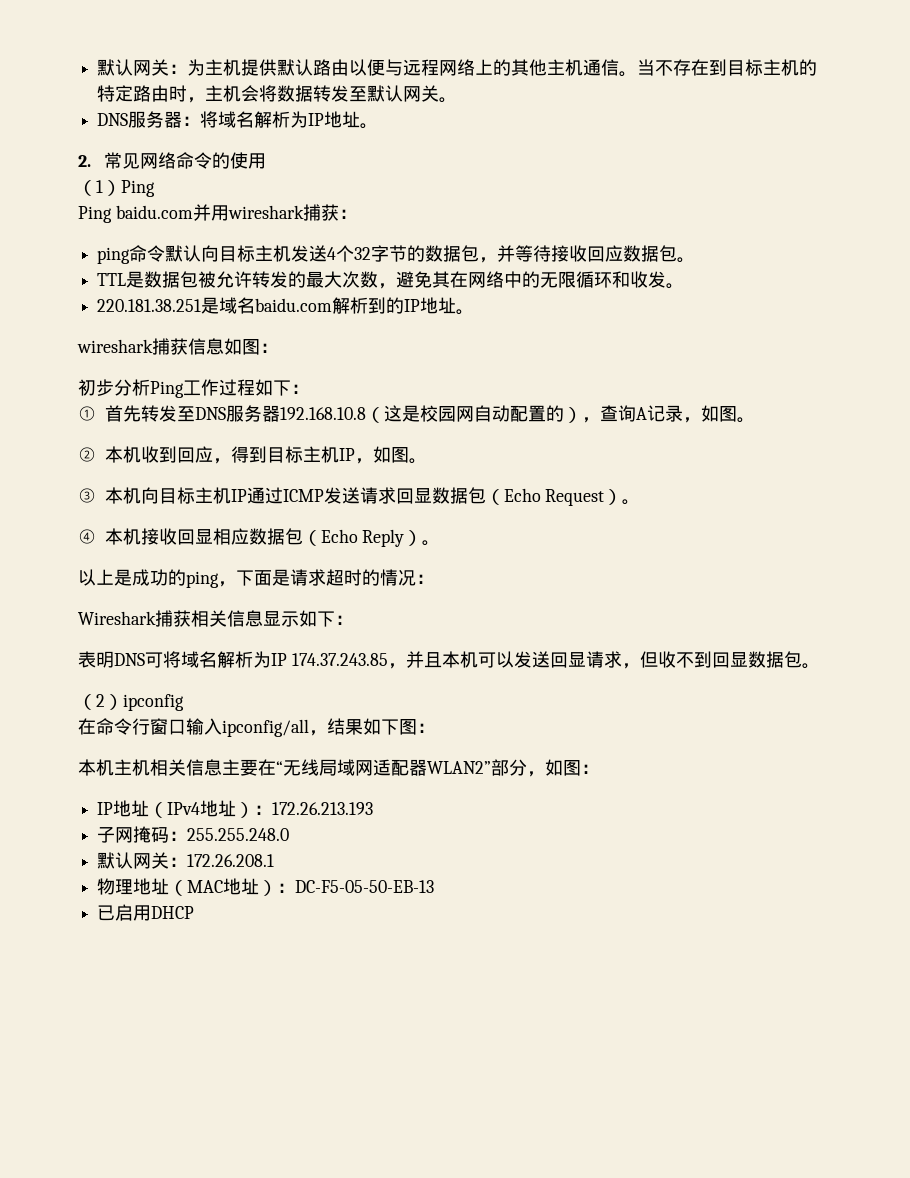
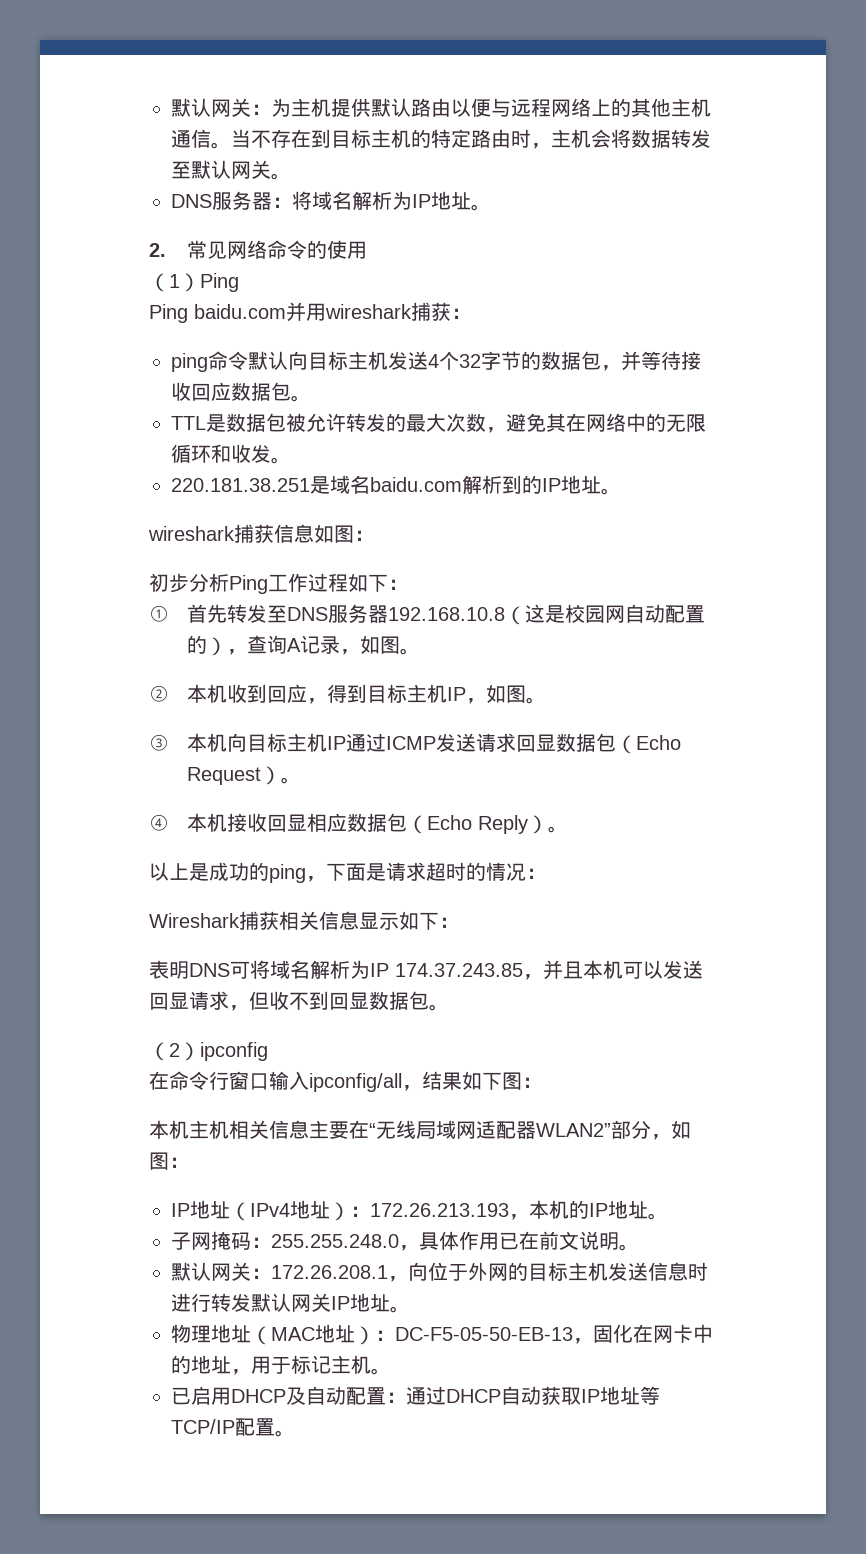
- IP地址（IPv4地址）：172.26.213.193
+ IP地址（IPv4地址）：172.26.213.193，本机的IP地址。
- 子网掩码：255.255.248.0
- 默认网关：172.26.208.1
+ 子网掩码：255.255.248.0，具体作用已在前文说明。
+ 默认网关：172.26.208.1，向位于外网的目标主机发送信息时进行转发默认网关IP地址。
- 物理地址（MAC地址）：DC-F5-05-50-EB-13
- 已启用DHCP
+ 物理地址（MAC地址）：DC-F5-05-50-EB-13，固化在网卡中的地址，用于标记主机。
+ 已启用DHCP及自动配置：通过DHCP自动获取IP地址等TCP/IP配置。

